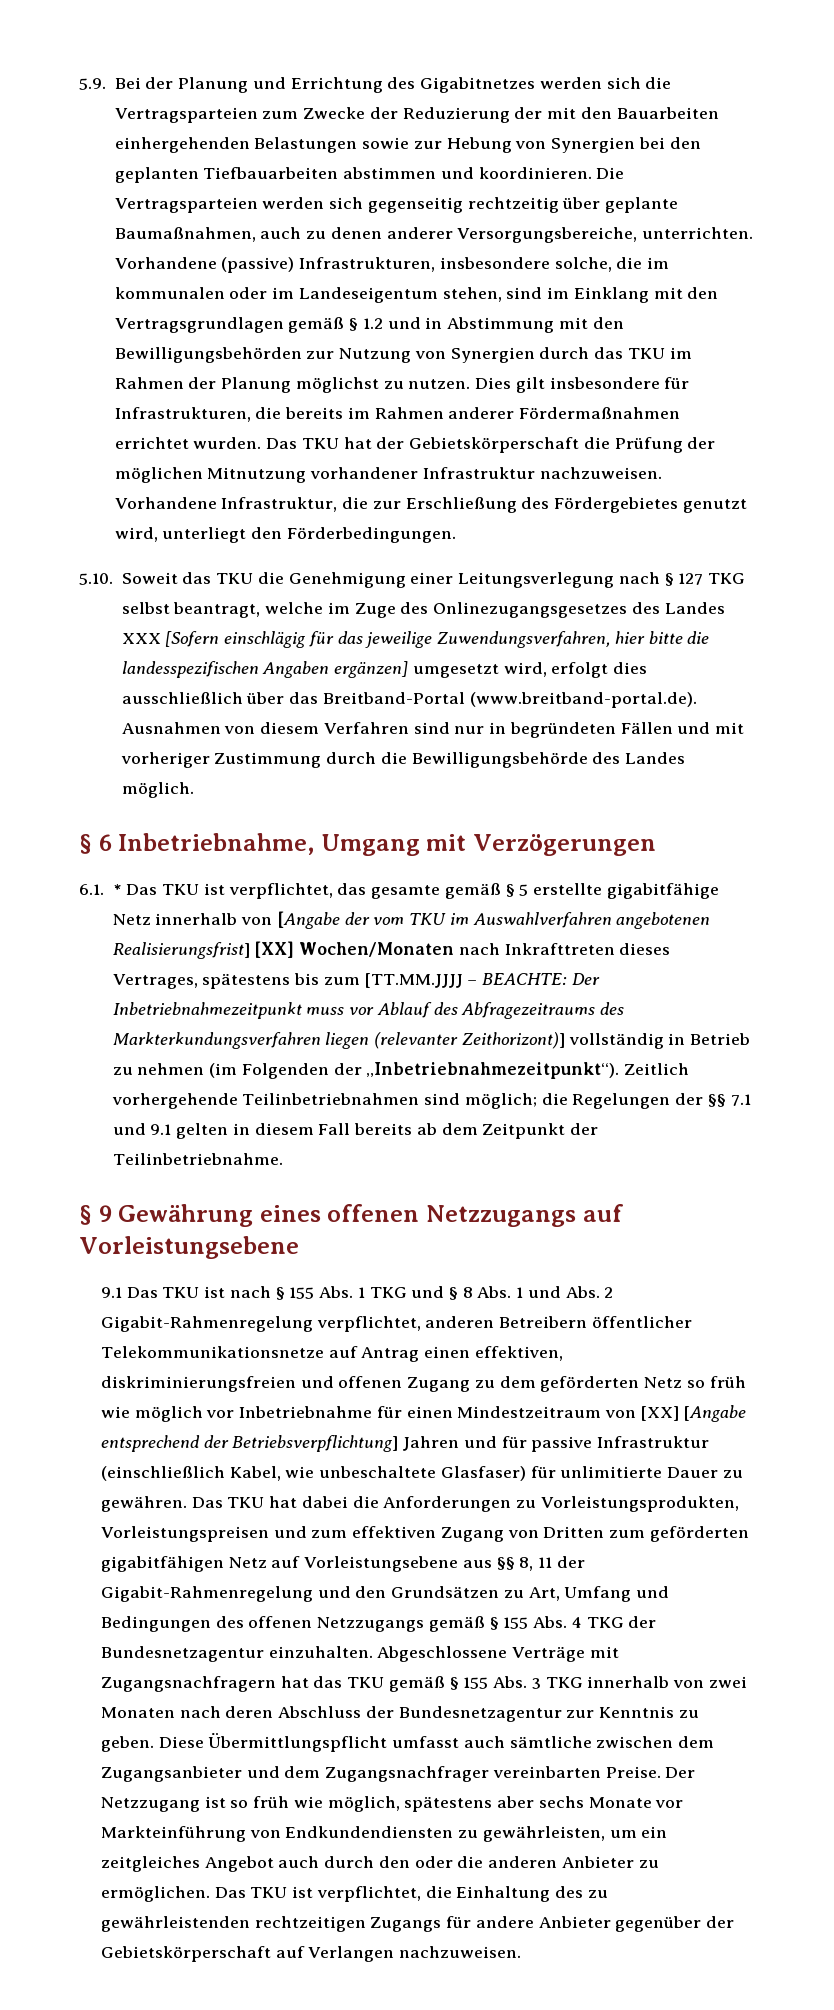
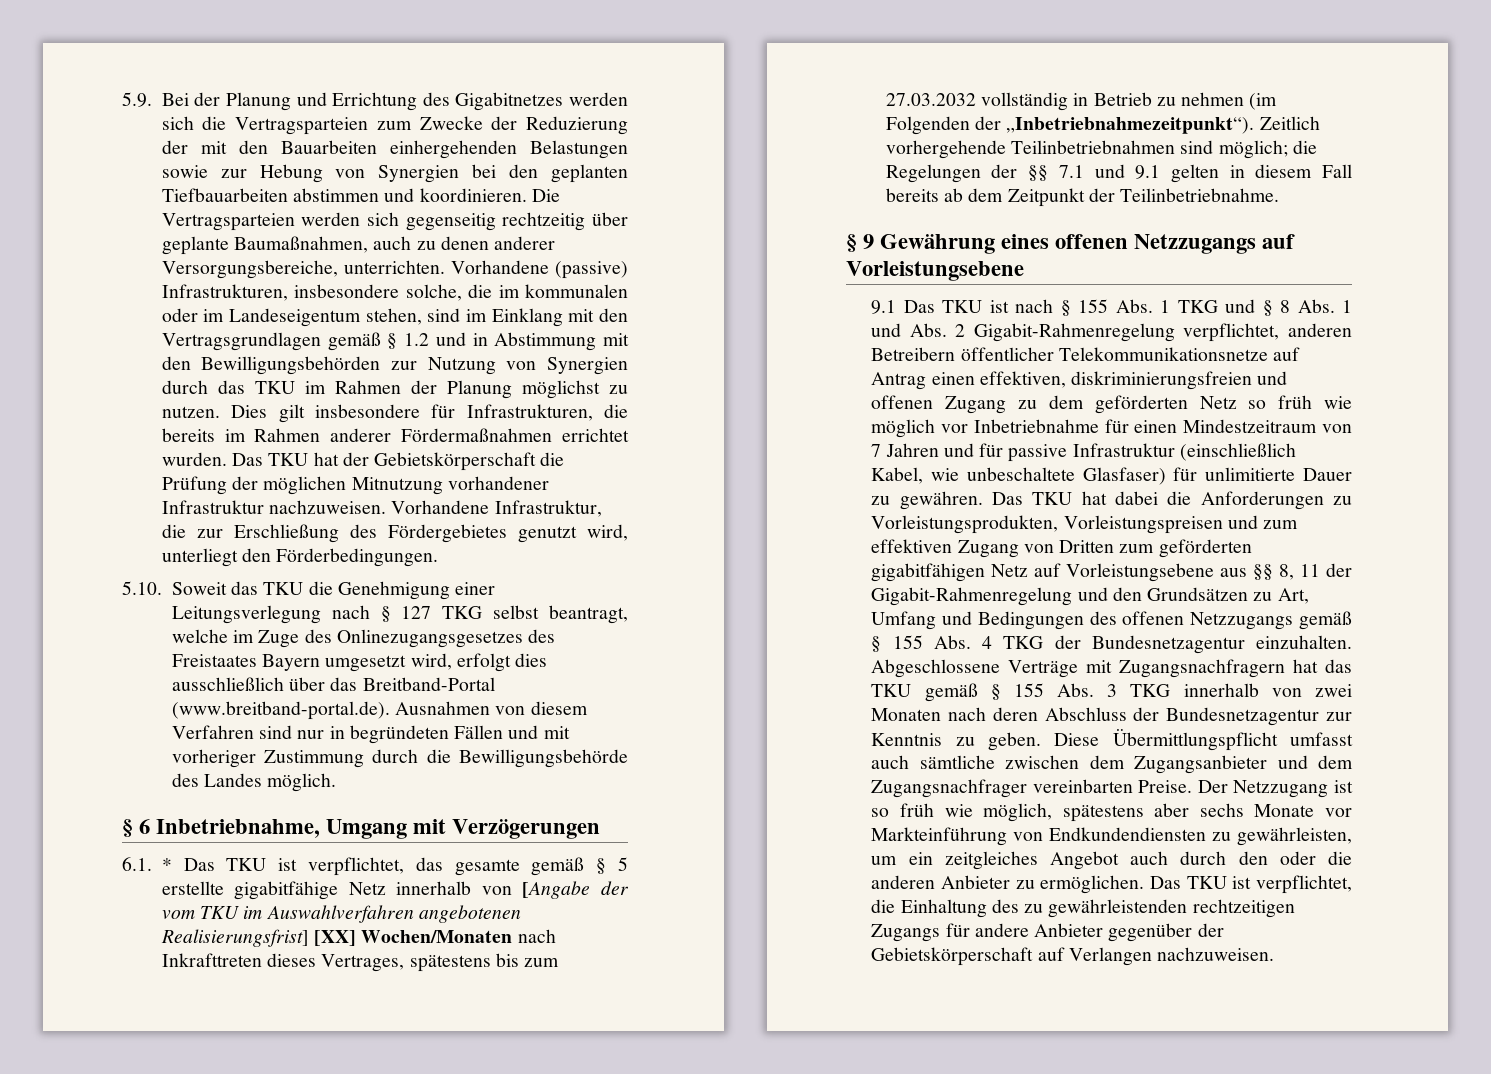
- 5.10. Soweit das TKU die Genehmigung einer Leitungsverlegung nach § 127 TKG selbst beantragt, welche im Zuge des Onlinezugangsgesetzes des Landes XXX [Sofern einschlägig für das jeweilige Zuwendungsverfahren, hier bitte die landesspezifischen Angaben ergänzen] umgesetzt wird, erfolgt dies ausschließlich über das Breitband-Portal (www.breitband-portal.de). Ausnahmen von diesem Verfahren sind nur in begründeten Fällen und mit vorheriger Zustimmung durch die Bewilligungsbehörde des Landes möglich.
+ 5.10. Soweit das TKU die Genehmigung einer Leitungsverlegung nach § 127 TKG selbst beantragt, welche im Zuge des Onlinezugangsgesetzes des Freistaates Bayern umgesetzt wird, erfolgt dies ausschließlich über das Breitband-Portal (www.breitband-portal.de). Ausnahmen von diesem Verfahren sind nur in begründeten Fällen und mit vorheriger Zustimmung durch die Bewilligungsbehörde des Landes möglich.
- 6.1. * Das TKU ist verpflichtet, das gesamte gemäß § 5 erstellte gigabitfähige Netz innerhalb von [Angabe der vom TKU im Auswahlverfahren angebotenen Realisierungsfrist] [XX] Wochen/Monaten nach Inkrafttreten dieses Vertrages, spätestens bis zum [TT.MM.JJJJ – BEACHTE: Der Inbetriebnahmezeitpunkt muss vor Ablauf des Abfragezeitraums des Markterkundungsverfahren liegen (relevanter Zeithorizont)] vollständig in Betrieb zu nehmen (im Folgenden der „Inbetriebnahmezeitpunkt“).
+ 6.1. * Das TKU ist verpflichtet, das gesamte gemäß § 5 erstellte gigabitfähige Netz innerhalb von [Angabe der vom TKU im Auswahlverfahren angebotenen Realisierungsfrist] [XX] Wochen/Monaten nach Inkrafttreten dieses Vertrages, spätestens bis zum 27.03.2032 vollständig in Betrieb zu nehmen (im Folgenden der „Inbetriebnahmezeitpunkt“).
- 9.1 Das TKU ist nach § 155 Abs. 1 TKG und § 8 Abs. 1 und Abs. 2 Gigabit-Rahmenregelung verpflichtet, anderen Betreibern öffentlicher Telekommunikationsnetze auf Antrag einen effektiven, diskriminierungsfreien und offenen Zugang zu dem geförderten Netz so früh wie möglich vor Inbetriebnahme für einen Mindestzeitraum von [XX] [Angabe entsprechend der Betriebsverpflichtung] Jahren und für passive Infrastruktur (einschließlich Kabel, wie unbeschaltete Glasfaser) für unlimitierte Dauer zu gewähren.
+ 9.1 Das TKU ist nach § 155 Abs. 1 TKG und § 8 Abs. 1 und Abs. 2 Gigabit-Rahmenregelung verpflichtet, anderen Betreibern öffentlicher Telekommunikationsnetze auf Antrag einen effektiven, diskriminierungsfreien und offenen Zugang zu dem geförderten Netz so früh wie möglich vor Inbetriebnahme für einen Mindestzeitraum von 7 Jahren und für passive Infrastruktur (einschließlich Kabel, wie unbeschaltete Glasfaser) für unlimitierte Dauer zu gewähren.

